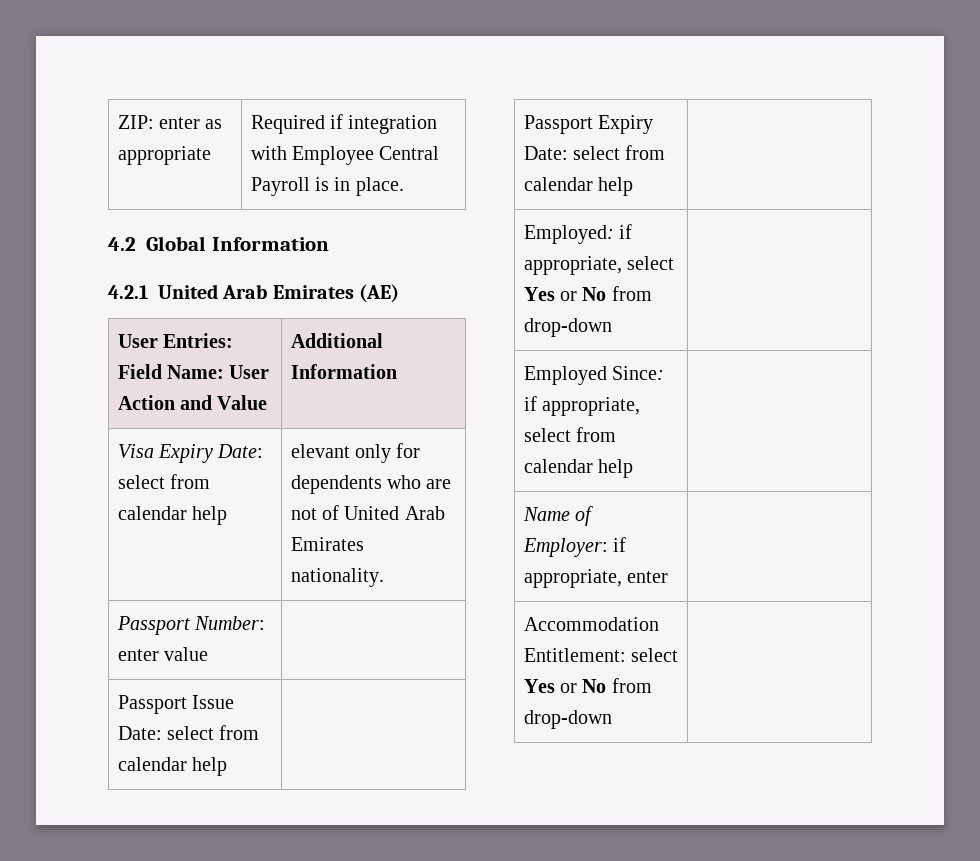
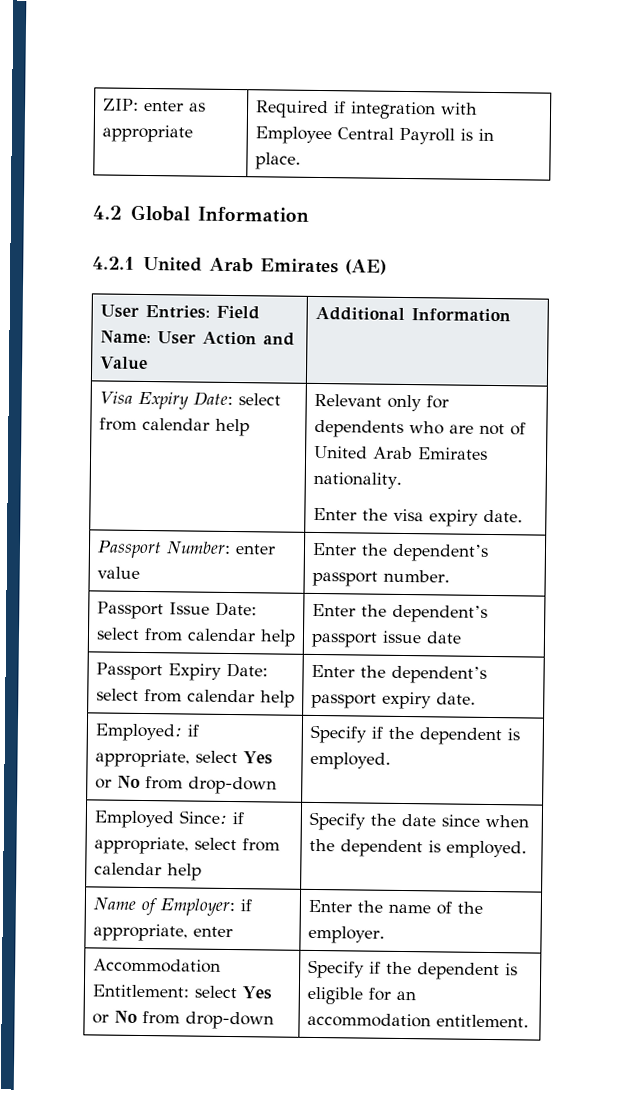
- Visa Expiry Date: select from calendar help | elevant only for dependents who are not of United Arab Emirates nationality.
+ Visa Expiry Date: select from calendar help | Relevant only for dependents who are not of United Arab Emirates nationality.
+ Enter the visa expiry date.
- Passport Number: enter value |
+ Passport Number: enter value | Enter the dependent’s passport number.
- Passport Issue Date: select from calendar help |
+ Passport Issue Date: select from calendar help | Enter the dependent’s passport issue date
- Passport Expiry Date: select from calendar help |
+ Passport Expiry Date: select from calendar help | Enter the dependent’s passport expiry date.
- Employed: if appropriate, select Yes or No from drop-down |
+ Employed: if appropriate, select Yes or No from drop-down | Specify if the dependent is employed.
- Employed Since: if appropriate, select from calendar help |
+ Employed Since: if appropriate, select from calendar help | Specify the date since when the dependent is employed.
- Name of Employer: if appropriate, enter |
+ Name of Employer: if appropriate, enter | Enter the name of the employer.
- Accommodation Entitlement: select Yes or No from drop-down |
+ Accommodation Entitlement: select Yes or No from drop-down | Specify if the dependent is eligible for an accommodation entitlement.

